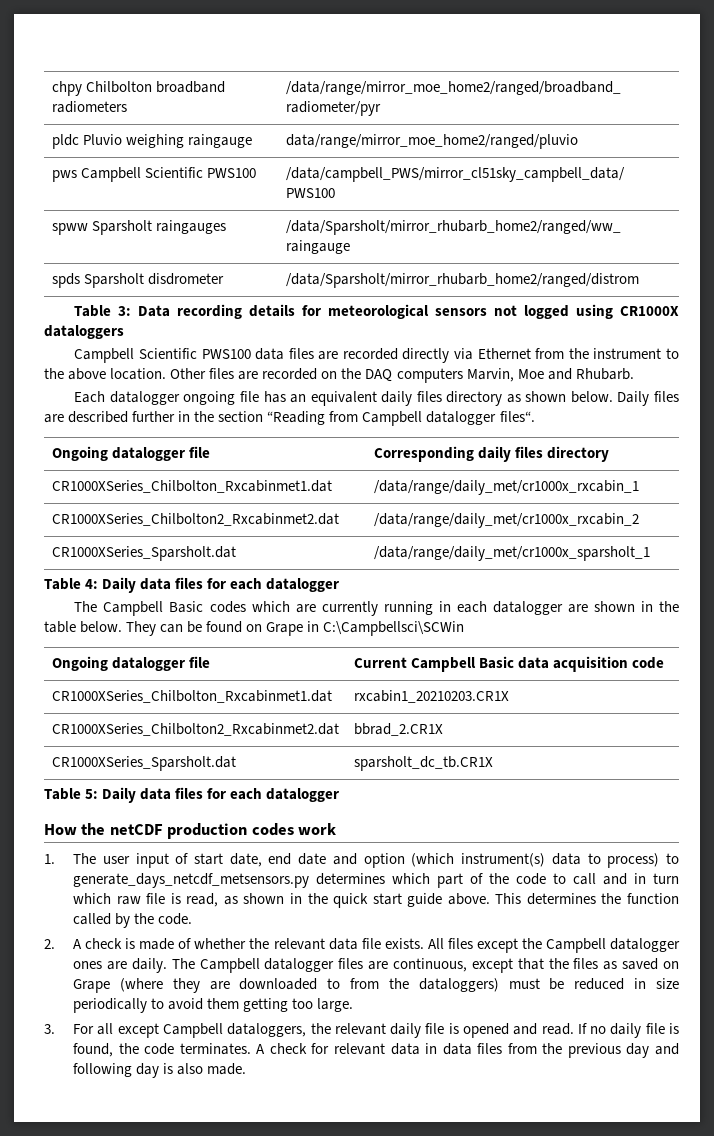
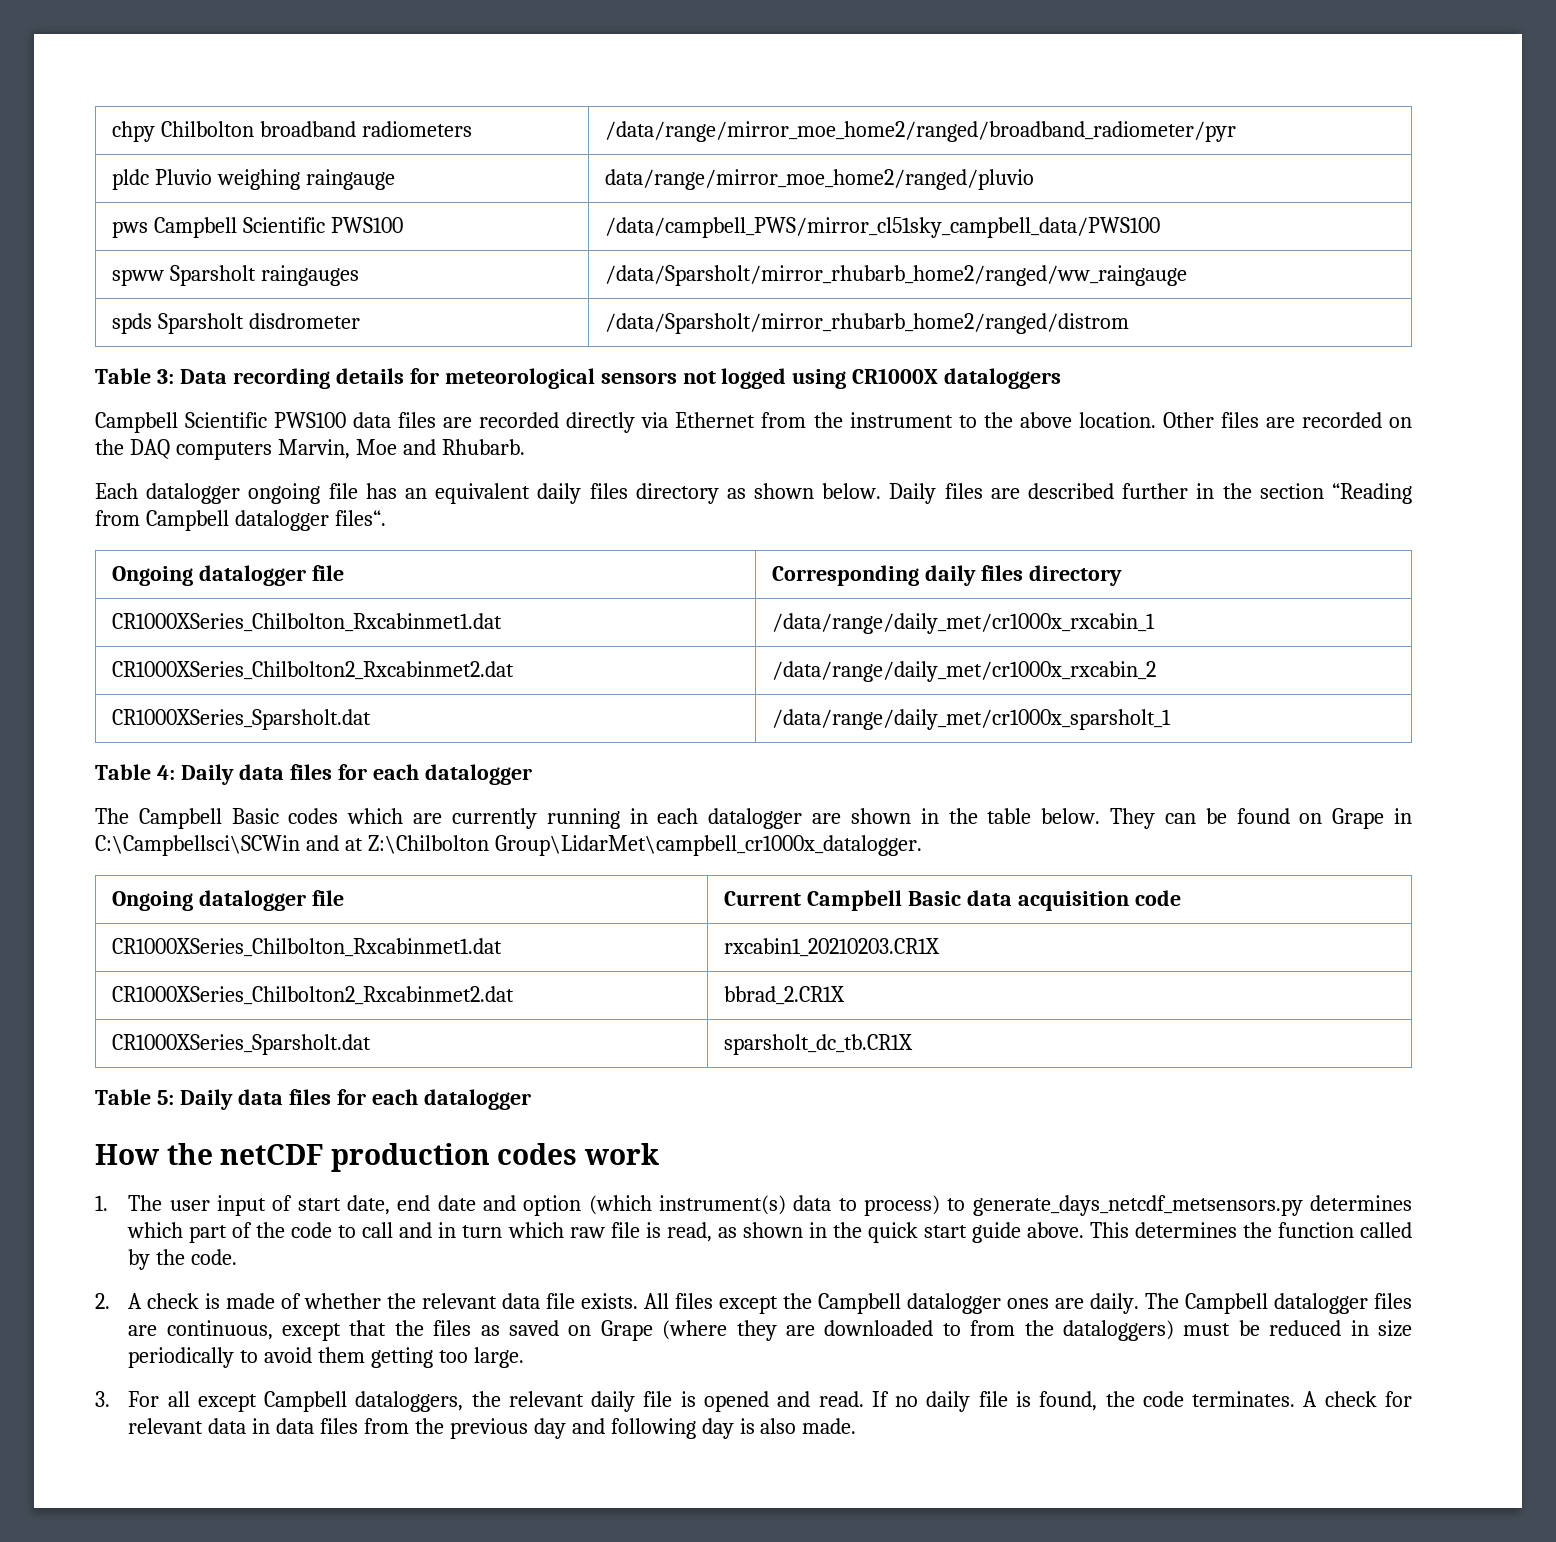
- They can be found on Grape in C:\Campbellsci\SCWin
+ They can be found on Grape in C:\Campbellsci\SCWin and at Z:\Chilbolton Group\LidarMet\campbell_cr1000x_datalogger.

